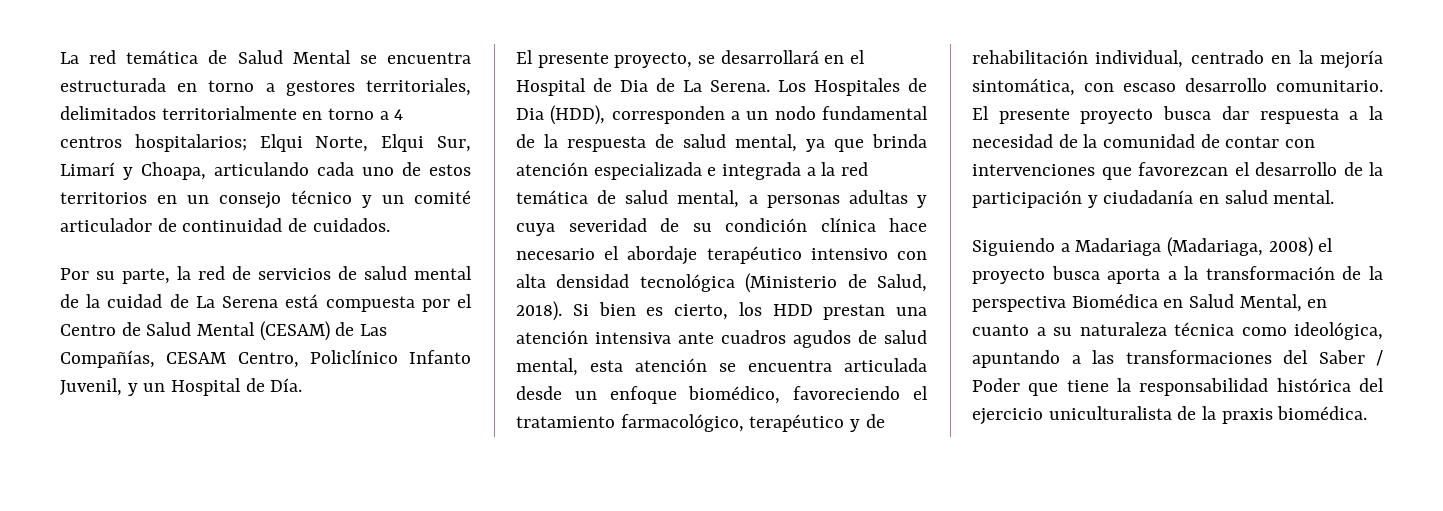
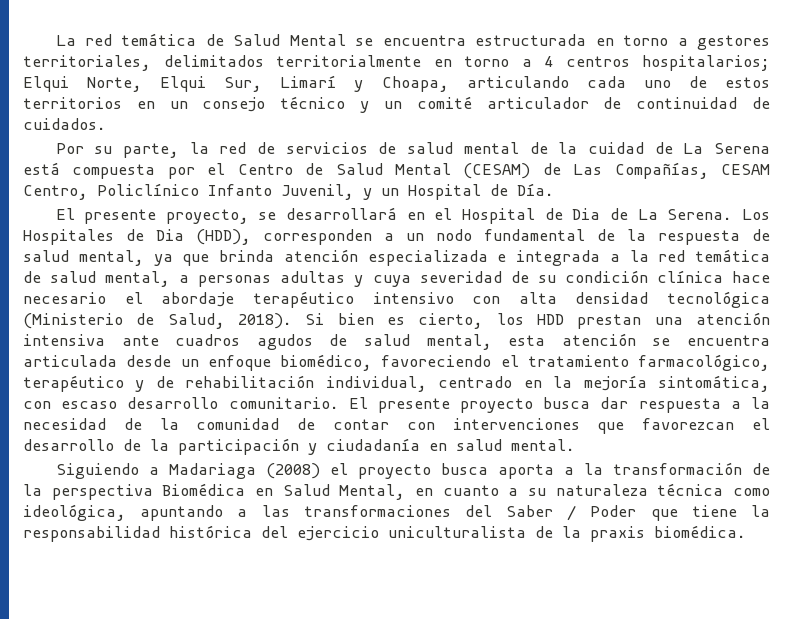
- Siguiendo a Madariaga (Madariaga, 2008) el proyecto busca aporta a la transformación de la perspectiva Biomédica en Salud Mental, en cuanto a su naturaleza técnica como ideológica, apuntando a las transformaciones del Saber / Poder que tiene la responsabilidad histórica del ejercicio uniculturalista de la praxis biomédica.
+ Siguiendo a Madariaga (2008) el proyecto busca aporta a la transformación de la perspectiva Biomédica en Salud Mental, en cuanto a su naturaleza técnica como ideológica, apuntando a las transformaciones del Saber / Poder que tiene la responsabilidad histórica del ejercicio uniculturalista de la praxis biomédica.

